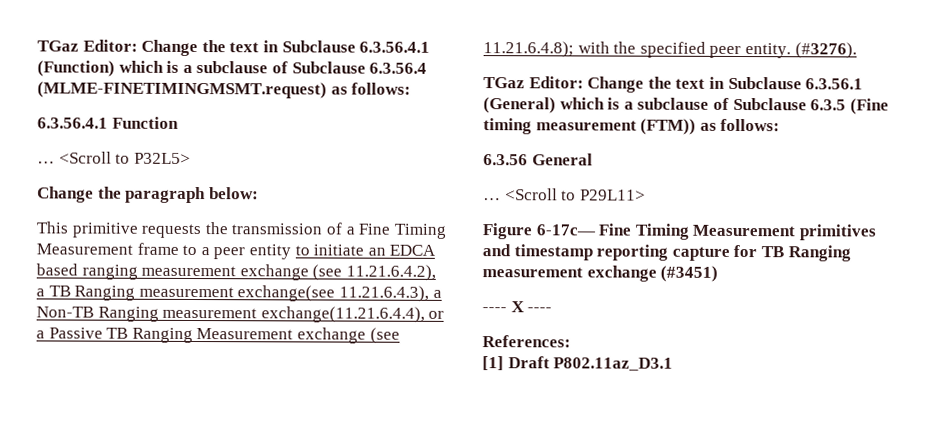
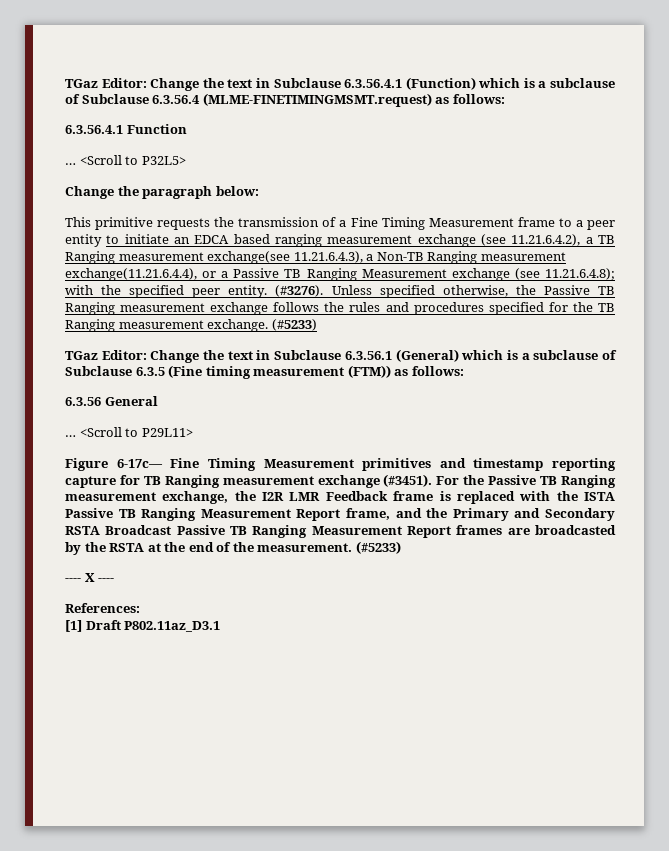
+ Unless specified otherwise, the Passive TB Ranging measurement exchange follows the rules and procedures specified for the TB Ranging measurement exchange. (#5233)
- Figure 6-17c— Fine Timing Measurement primitives and timestamp reporting capture for TB Ranging measurement exchange (#3451)
+ Figure 6-17c— Fine Timing Measurement primitives and timestamp reporting capture for TB Ranging measurement exchange (#3451). For the Passive TB Ranging measurement exchange, the I2R LMR Feedback frame is replaced with the ISTA Passive TB Ranging Measurement Report frame, and the Primary and Secondary RSTA Broadcast Passive TB Ranging Measurement Report frames are broadcasted by the RSTA at the end of the measurement. (#5233)

